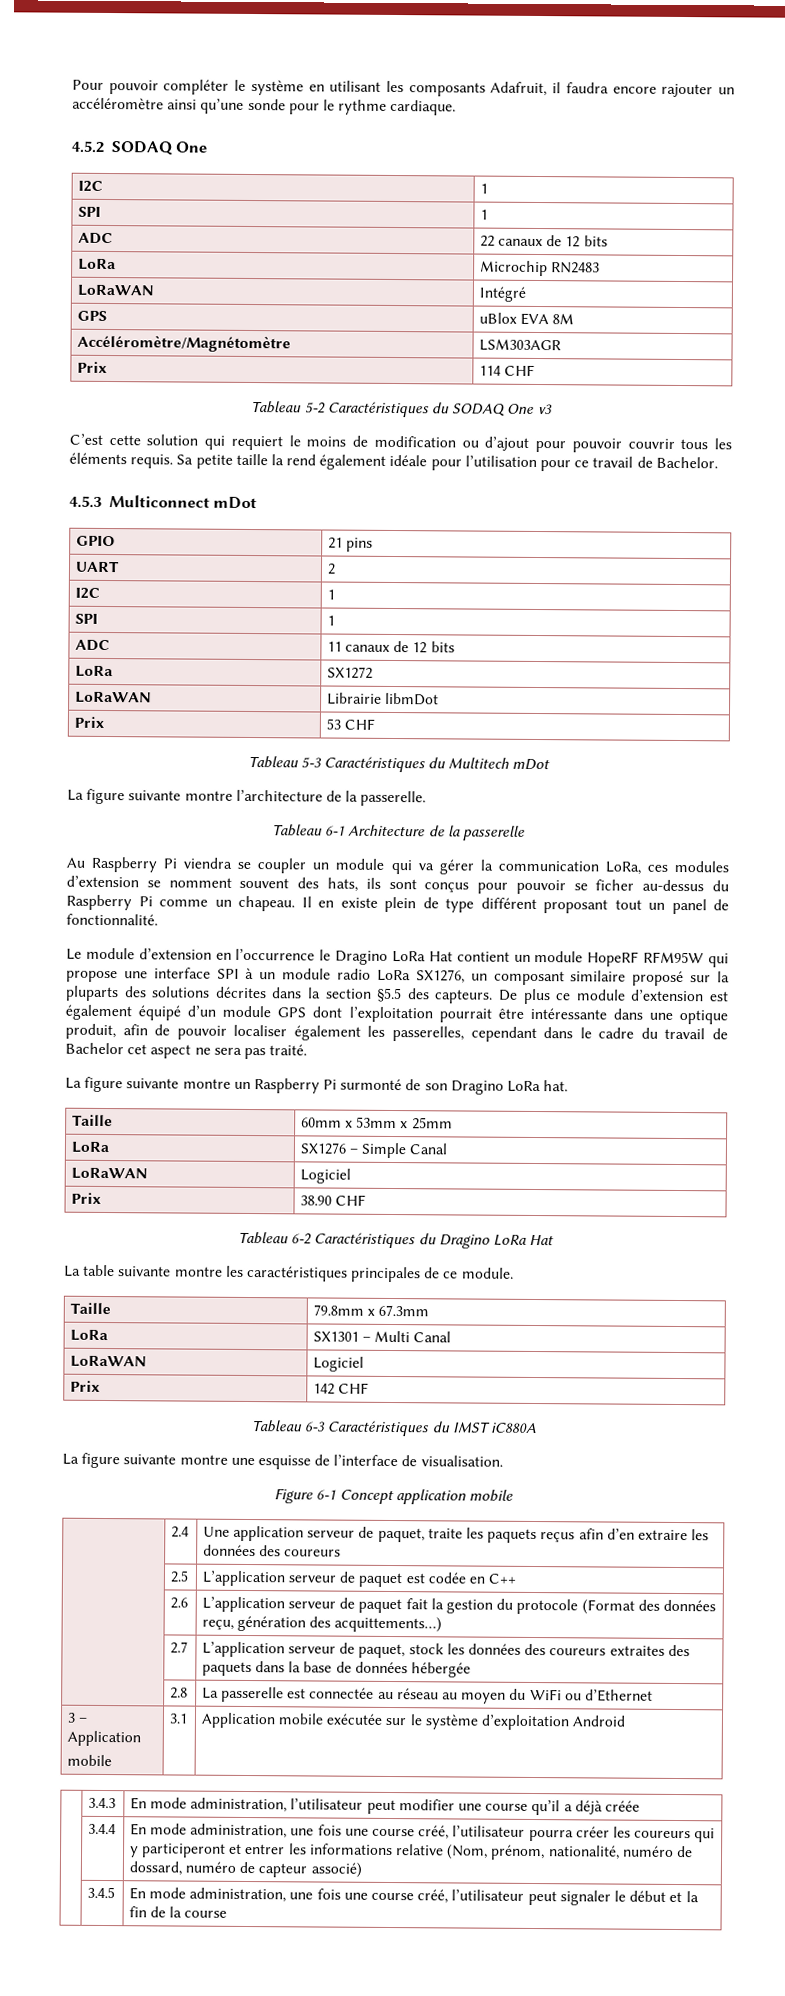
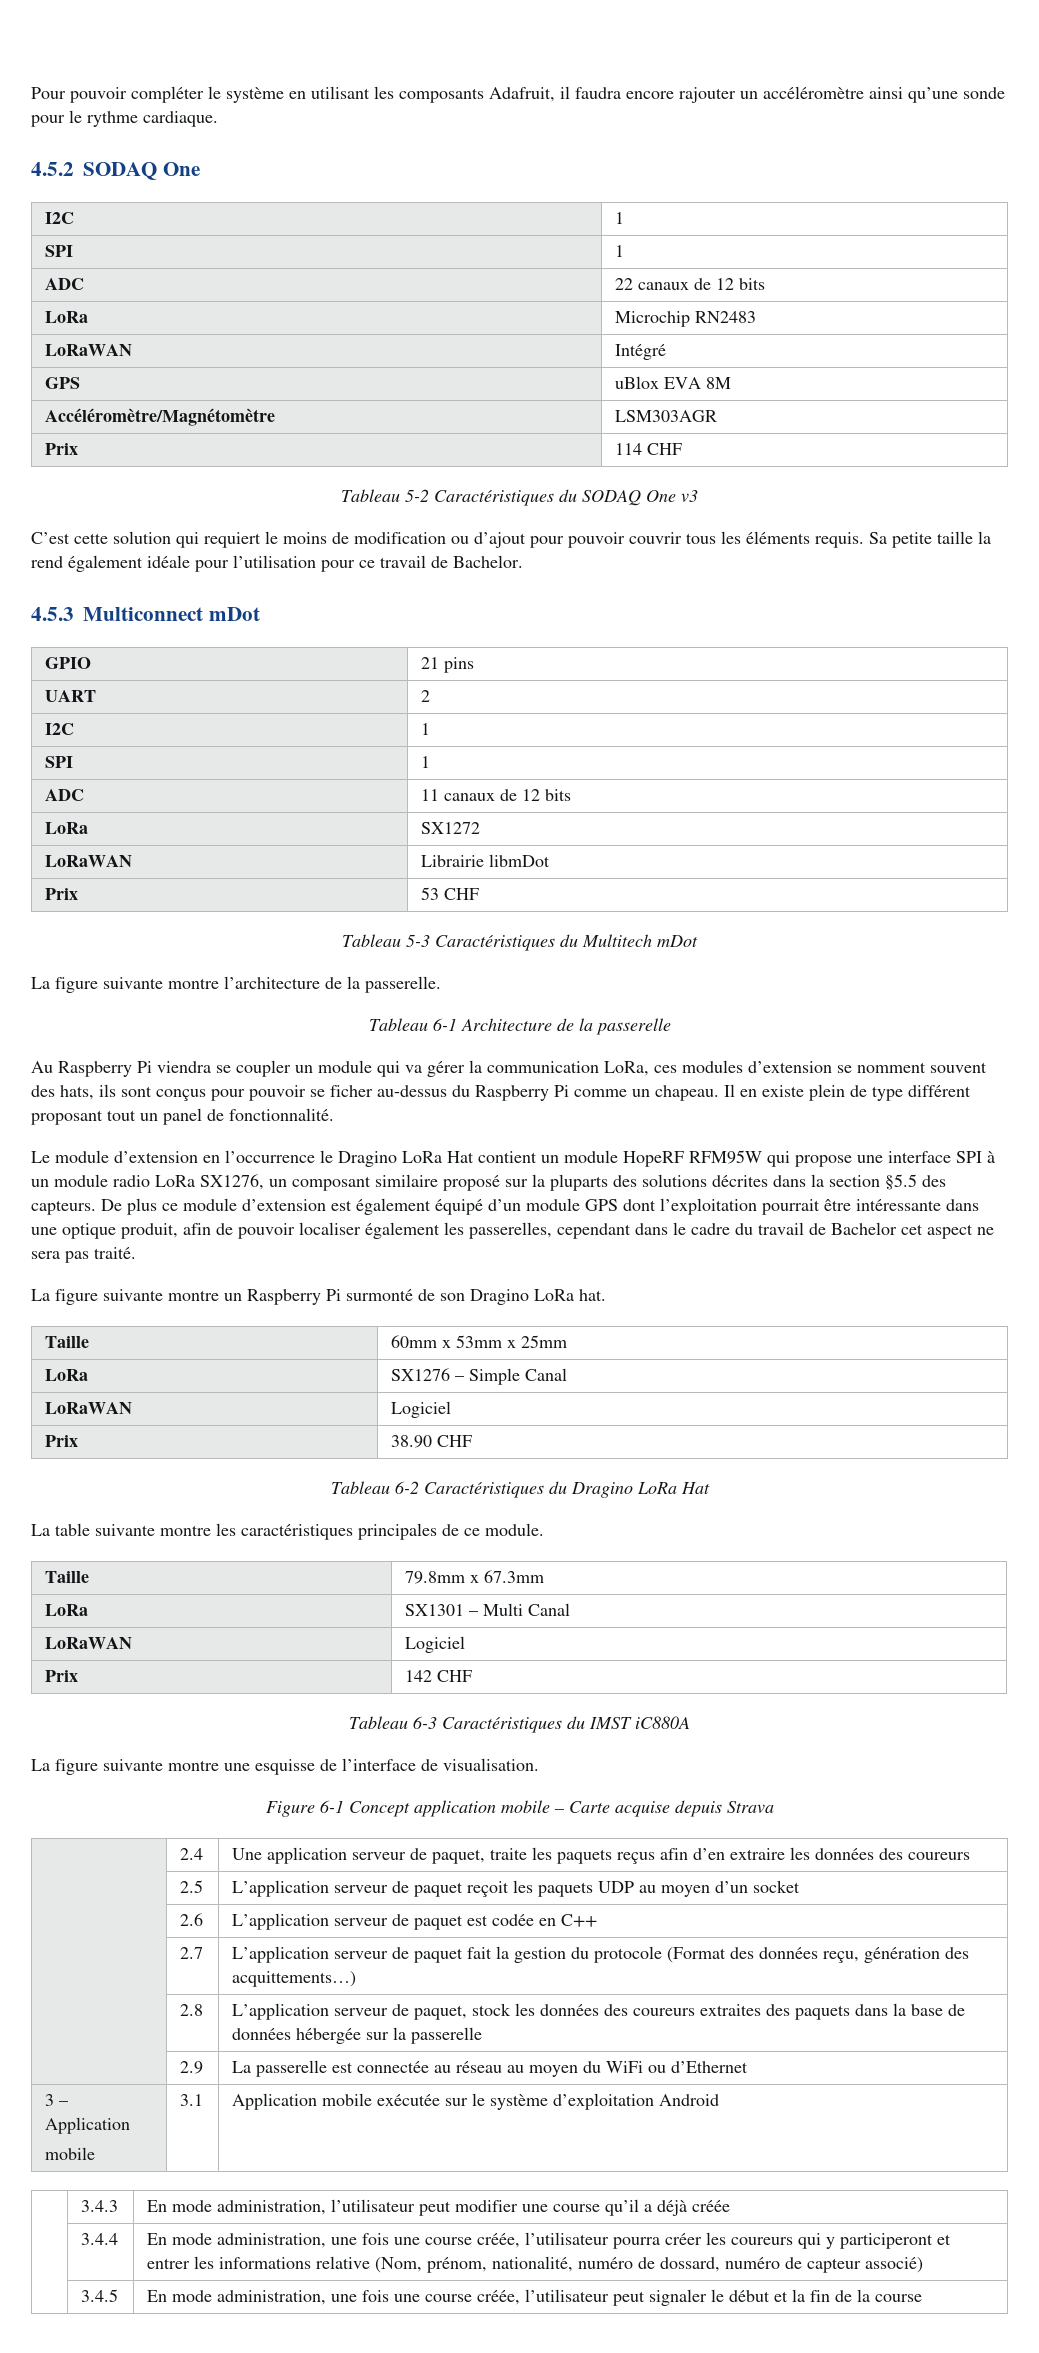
- Figure 6-1 Concept application mobile
+ Figure 6-1 Concept application mobile – Carte acquise depuis Strava
- | 2.5 | L’application serveur de paquet est codée en C++
+ | 2.5 | L’application serveur de paquet reçoit les paquets UDP au moyen d’un socket
+ | 2.6 | L’application serveur de paquet est codée en C++
- | 2.6 | L’application serveur de paquet fait la gestion du protocole (Format des données reçu, génération des acquittements…)
+ | 2.7 | L’application serveur de paquet fait la gestion du protocole (Format des données reçu, génération des acquittements…)
- | 2.7 | L’application serveur de paquet, stock les données des coureurs extraites des paquets dans la base de données hébergée
- | 2.8 | La passerelle est connectée au réseau au moyen du WiFi ou d’Ethernet
+ | 2.8 | L’application serveur de paquet, stock les données des coureurs extraites des paquets dans la base de données hébergée sur la passerelle
+ | 2.9 | La passerelle est connectée au réseau au moyen du WiFi ou d’Ethernet
- | 3.4.4 | En mode administration, une fois une course créé, l’utilisateur pourra créer les coureurs qui y participeront et entrer les informations relative (Nom, prénom, nationalité, numéro de dossard, numéro de capteur associé)
+ | 3.4.4 | En mode administration, une fois une course créée, l’utilisateur pourra créer les coureurs qui y participeront et entrer les informations relative (Nom, prénom, nationalité, numéro de dossard, numéro de capteur associé)
- | 3.4.5 | En mode administration, une fois une course créé, l’utilisateur peut signaler le début et la fin de la course
+ | 3.4.5 | En mode administration, une fois une course créée, l’utilisateur peut signaler le début et la fin de la course

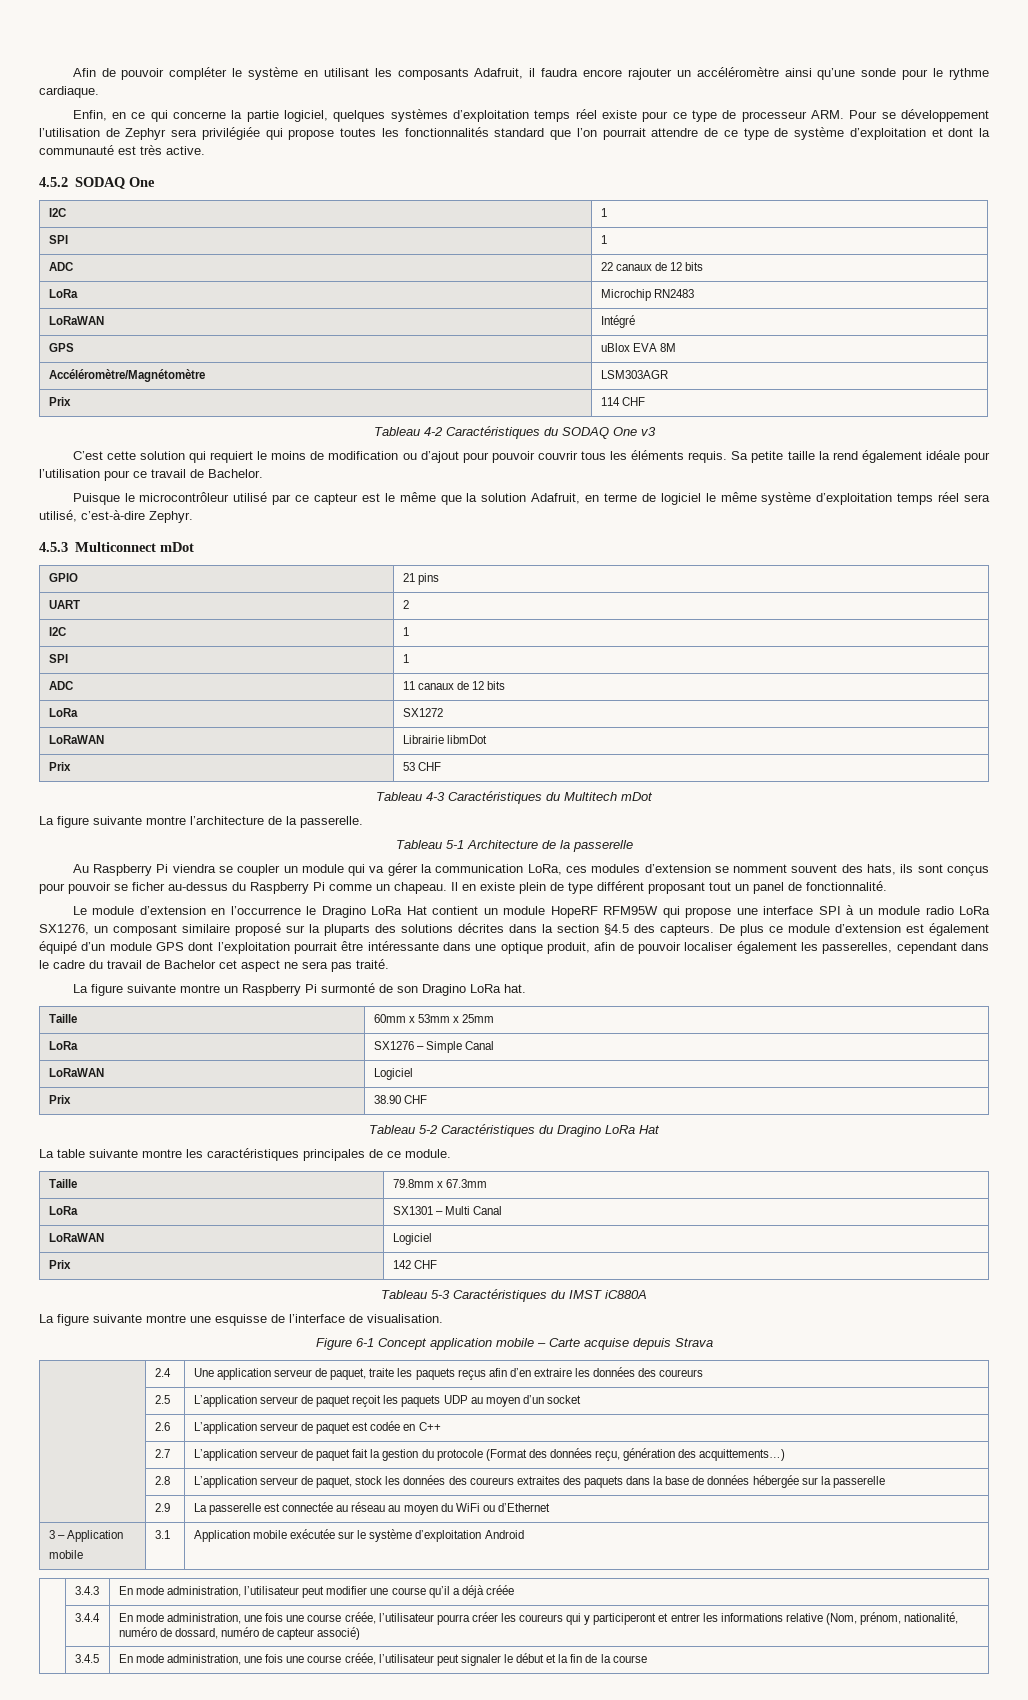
- Pour pouvoir compléter le système en utilisant les composants Adafruit, il faudra encore rajouter un accéléromètre ainsi qu’une sonde pour le rythme cardiaque.
+ Afin de pouvoir compléter le système en utilisant les composants Adafruit, il faudra encore rajouter un accéléromètre ainsi qu’une sonde pour le rythme cardiaque.
+ Enfin, en ce qui concerne la partie logiciel, quelques systèmes d’exploitation temps réel existe pour ce type de processeur ARM. Pour se développement l’utilisation de Zephyr sera privilégiée qui propose toutes les fonctionnalités standard que l’on pourrait attendre de ce type de système d’exploitation et dont la communauté est très active.
- Tableau 5-2 Caractéristiques du SODAQ One v3
+ Tableau 4-2 Caractéristiques du SODAQ One v3
+ Puisque le microcontrôleur utilisé par ce capteur est le même que la solution Adafruit, en terme de logiciel le même système d’exploitation temps réel sera utilisé, c’est-à-dire Zephyr.
- Tableau 5-3 Caractéristiques du Multitech mDot
+ Tableau 4-3 Caractéristiques du Multitech mDot
- Tableau 6-1 Architecture de la passerelle
+ Tableau 5-1 Architecture de la passerelle
- Le module d’extension en l’occurrence le Dragino LoRa Hat contient un module HopeRF RFM95W qui propose une interface SPI à un module radio LoRa SX1276, un composant similaire proposé sur la pluparts des solutions décrites dans la section §5.5 des capteurs.
+ Le module d’extension en l’occurrence le Dragino LoRa Hat contient un module HopeRF RFM95W qui propose une interface SPI à un module radio LoRa SX1276, un composant similaire proposé sur la pluparts des solutions décrites dans la section §4.5 des capteurs.
- Tableau 6-2 Caractéristiques du Dragino LoRa Hat
+ Tableau 5-2 Caractéristiques du Dragino LoRa Hat
- Tableau 6-3 Caractéristiques du IMST iC880A
+ Tableau 5-3 Caractéristiques du IMST iC880A

